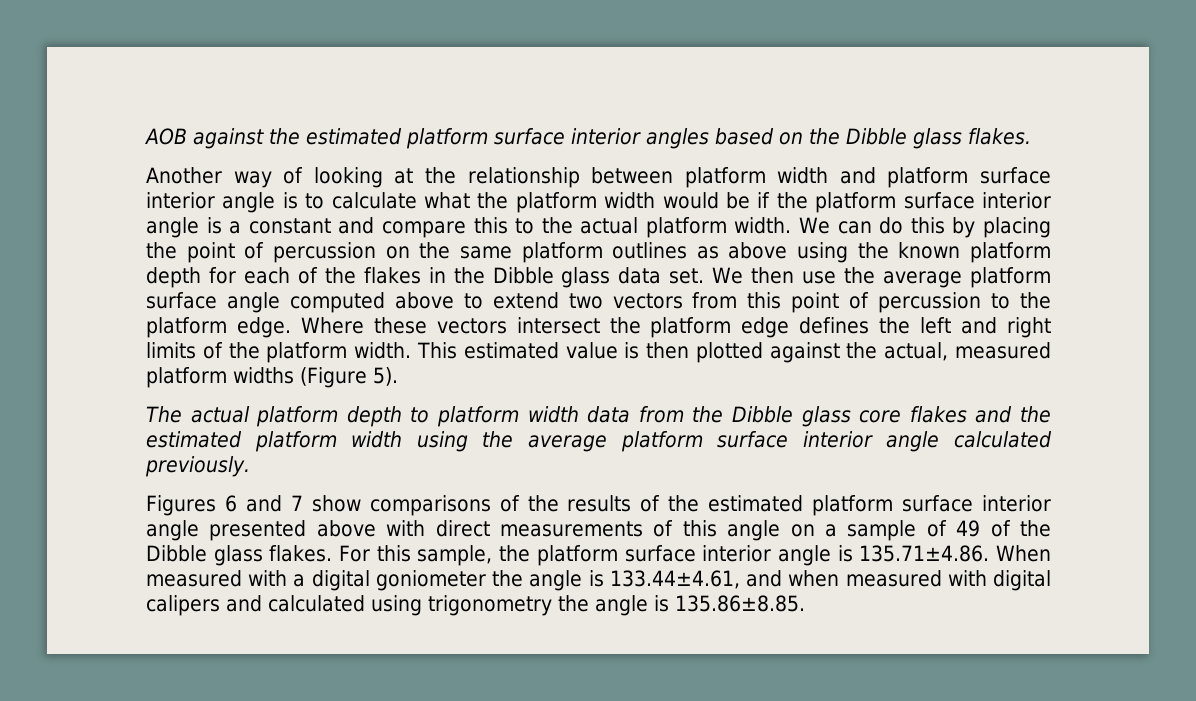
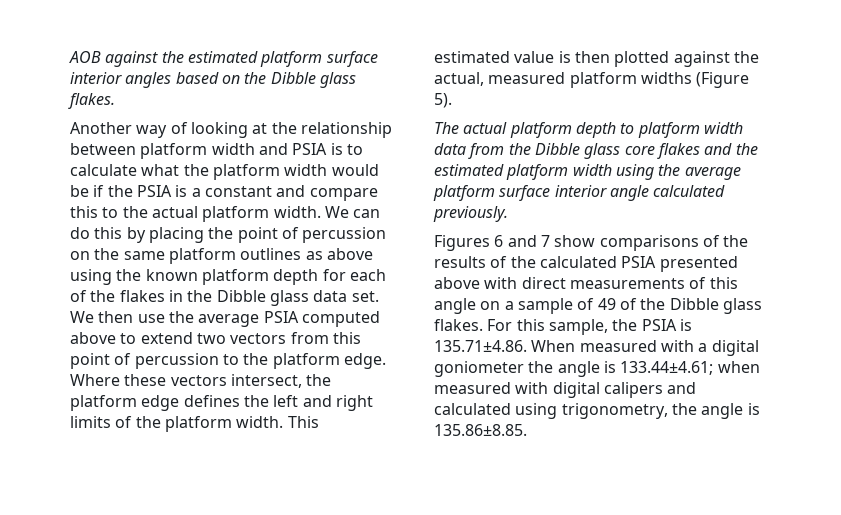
- Another way of looking at the relationship between platform width and platform surface interior angle is to calculate what the platform width would be if the platform surface interior angle is a constant and compare this to the actual platform width.
+ Another way of looking at the relationship between platform width and PSIA is to calculate what the platform width would be if the PSIA is a constant and compare this to the actual platform width.
- We then use the average platform surface angle computed above to extend two vectors from this point of percussion to the platform edge.
+ We then use the average PSIA computed above to extend two vectors from this point of percussion to the platform edge.
- Where these vectors intersect the platform edge defines the left and right limits of the platform width.
+ Where these vectors intersect, the platform edge defines the left and right limits of the platform width.
- Figures 6 and 7 show comparisons of the results of the estimated platform surface interior angle presented above with direct measurements of this angle on a sample of 49 of the Dibble glass flakes.
+ Figures 6 and 7 show comparisons of the results of the calculated PSIA presented above with direct measurements of this angle on a sample of 49 of the Dibble glass flakes.
- For this sample, the platform surface interior angle is 135.71±4.86. When measured with a digital goniometer the angle is 133.44±4.61, and when measured with digital calipers and calculated using trigonometry the angle is 135.86±8.85.
+ For this sample, the PSIA is 135.71±4.86. When measured with a digital goniometer the angle is 133.44±4.61; when measured with digital calipers and calculated using trigonometry, the angle is 135.86±8.85.

